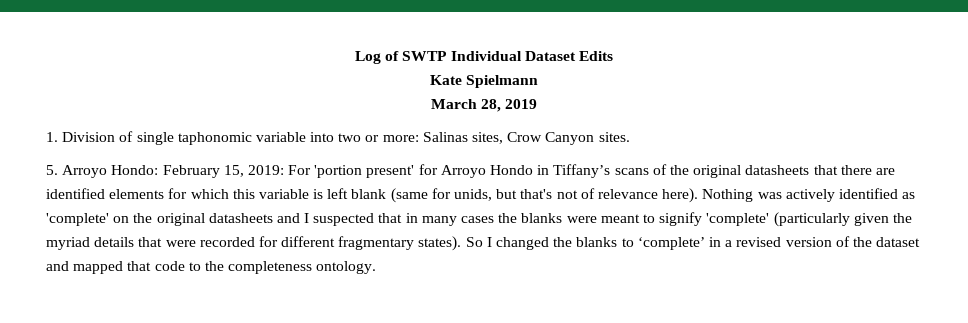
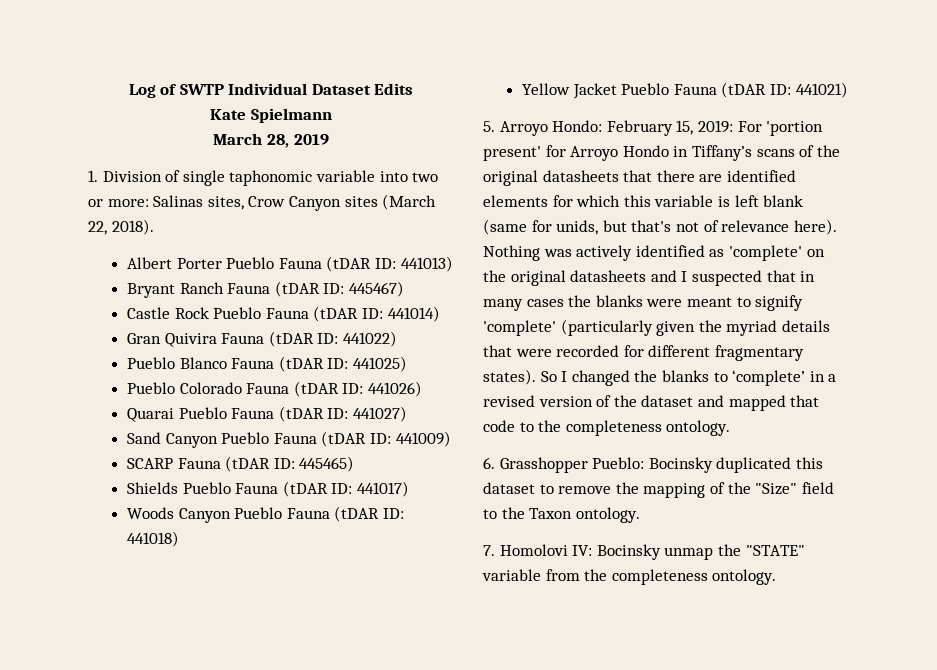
- 1. Division of single taphonomic variable into two or more: Salinas sites, Crow Canyon sites.
+ 1. Division of single taphonomic variable into two or more: Salinas sites, Crow Canyon sites (March 22, 2018).
+ Albert Porter Pueblo Fauna (tDAR ID: 441013)
+ Bryant Ranch Fauna (tDAR ID: 445467)
+ Castle Rock Pueblo Fauna (tDAR ID: 441014)
+ Gran Quivira Fauna (tDAR ID: 441022)
+ Pueblo Blanco Fauna (tDAR ID: 441025)
+ Pueblo Colorado Fauna (tDAR ID: 441026)
+ Quarai Pueblo Fauna (tDAR ID: 441027)
+ Sand Canyon Pueblo Fauna (tDAR ID: 441009)
+ SCARP Fauna (tDAR ID: 445465)
+ Shields Pueblo Fauna (tDAR ID: 441017)
+ Woods Canyon Pueblo Fauna (tDAR ID: 441018)
+ Yellow Jacket Pueblo Fauna (tDAR ID: 441021)
+ 6. Grasshopper Pueblo: Bocinsky duplicated this dataset to remove the mapping of the "Size" field to the Taxon ontology.
+ 7. Homolovi IV: Bocinsky unmap the "STATE" variable from the completeness ontology.

